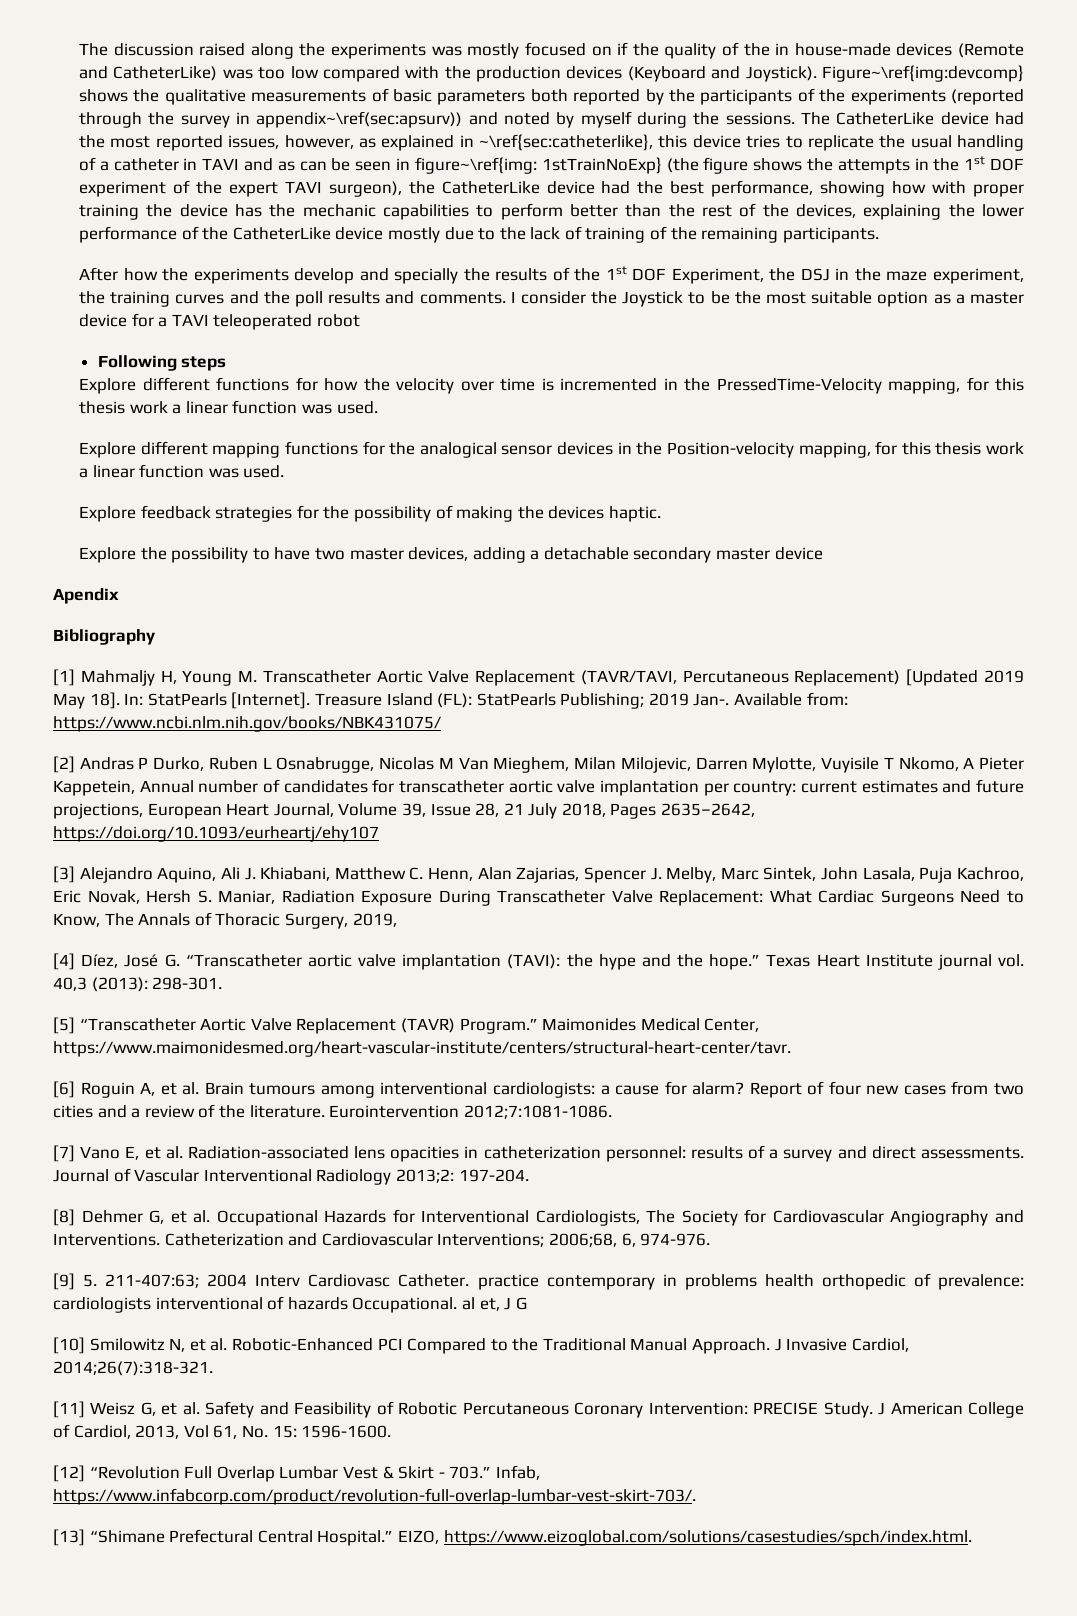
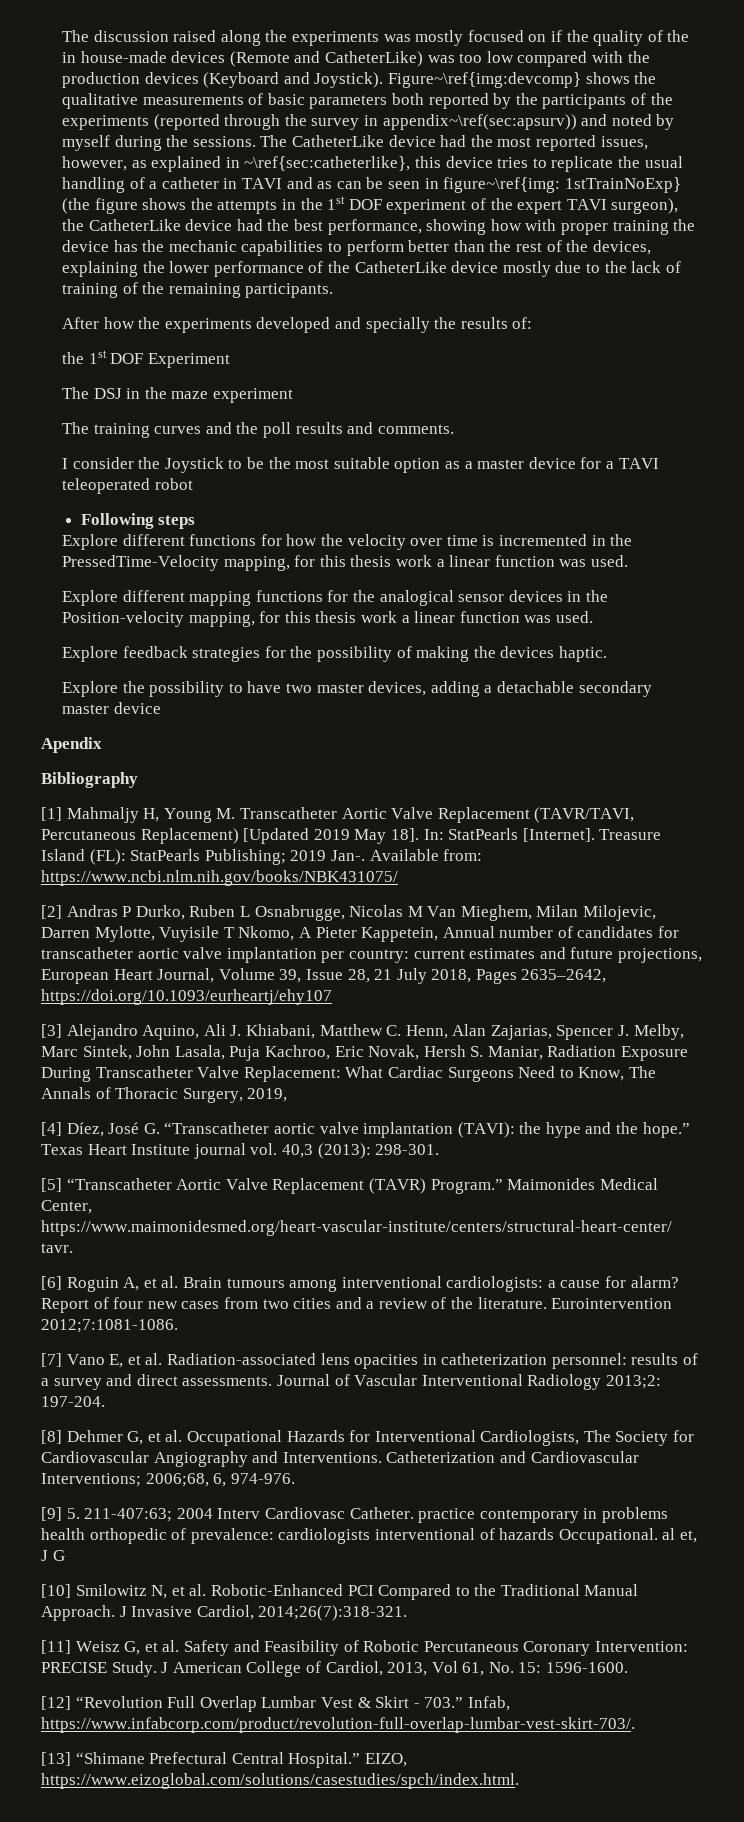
- After how the experiments develop and specially the results of the 1st DOF Experiment, the DSJ in the maze experiment, the training curves and the poll results and comments. I consider the Joystick to be the most suitable option as a master device for a TAVI teleoperated robot
+ After how the experiments developed and specially the results of:
+ the 1st DOF Experiment
+ The DSJ in the maze experiment
+ The training curves and the poll results and comments.
+ I consider the Joystick to be the most suitable option as a master device for a TAVI teleoperated robot

